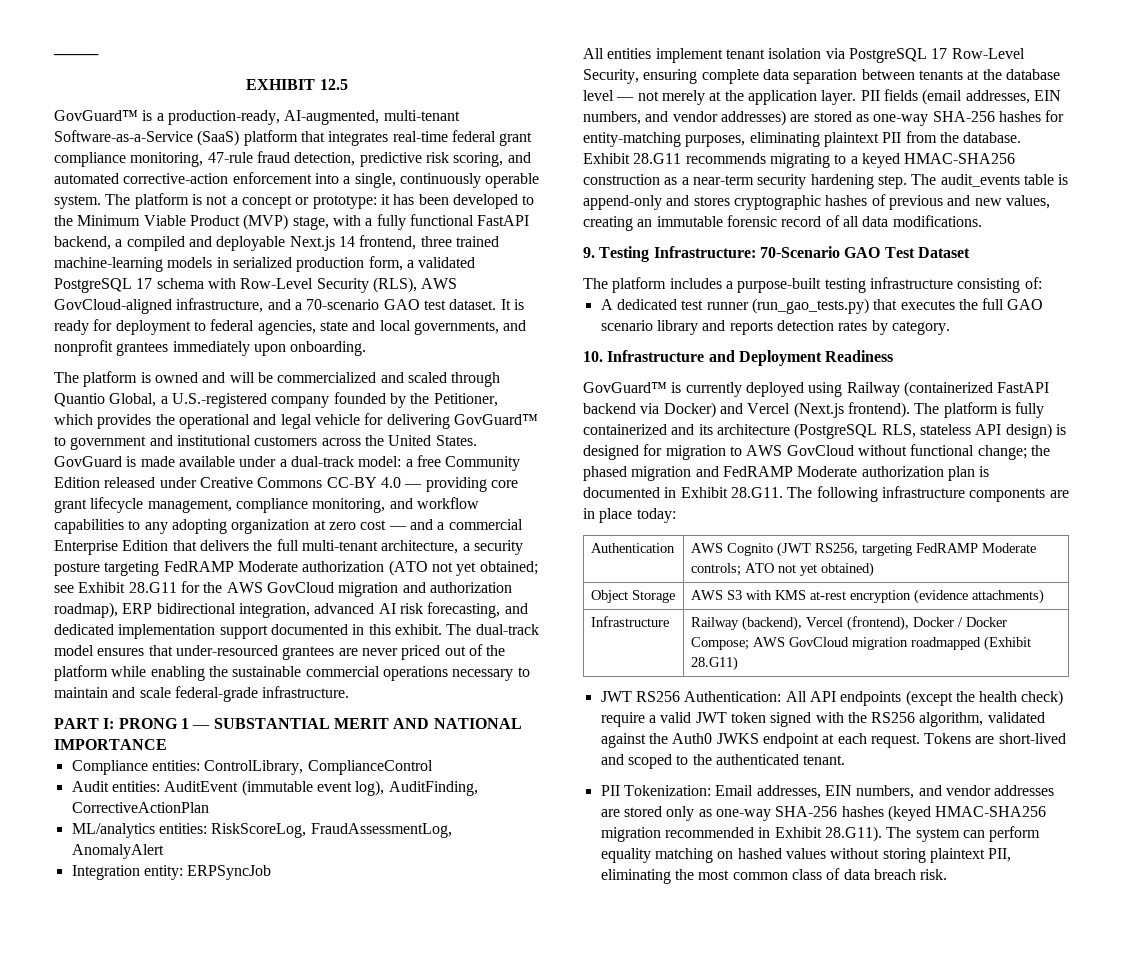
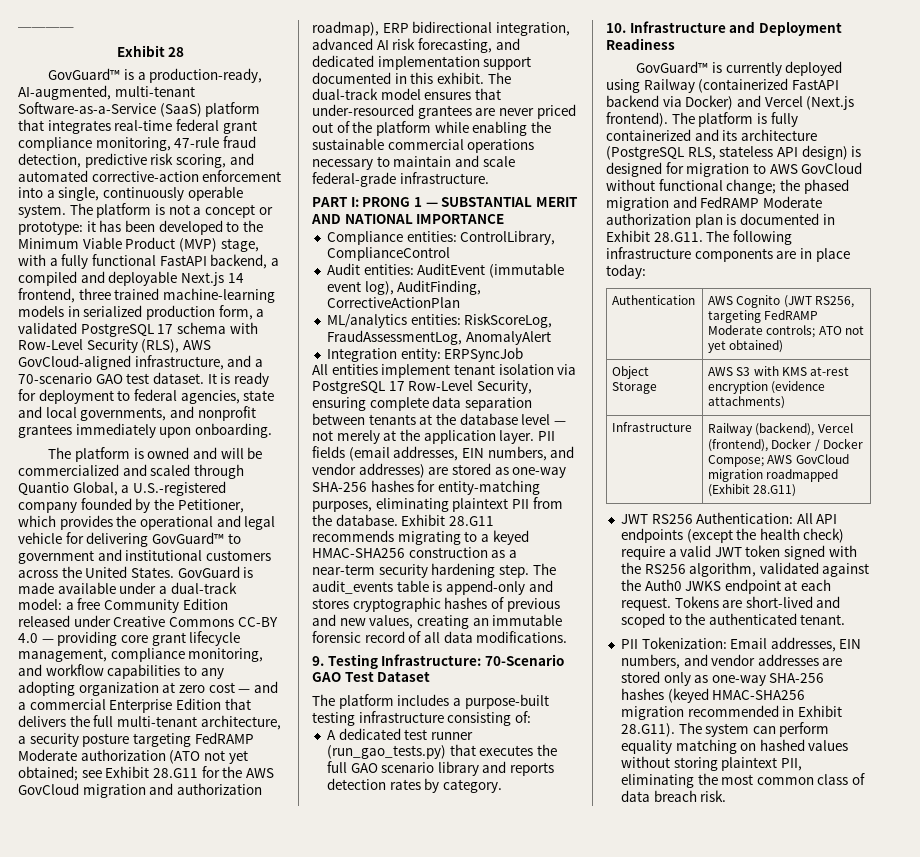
- EXHIBIT 12.5
+ Exhibit 28

